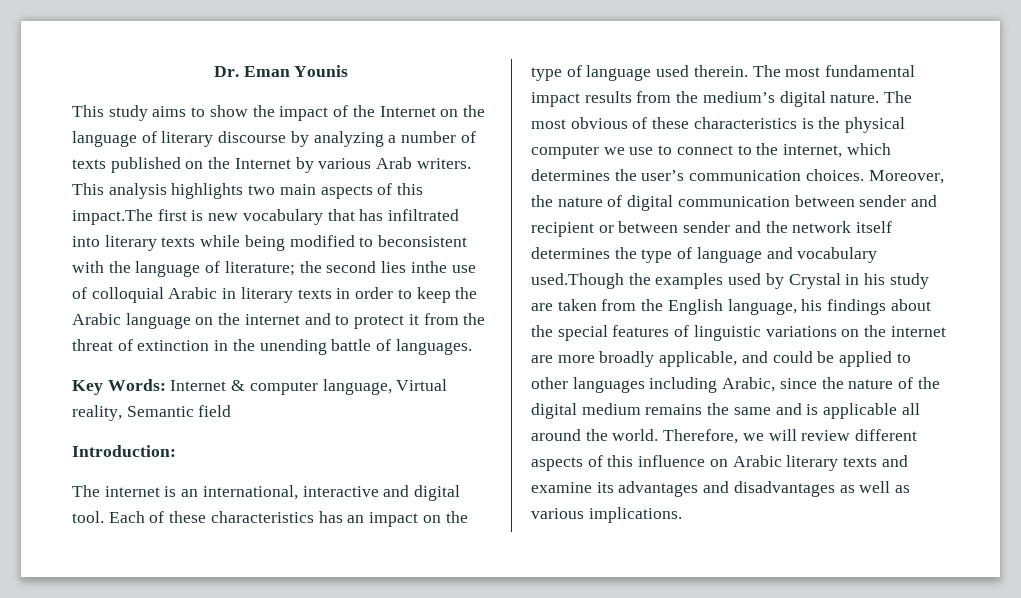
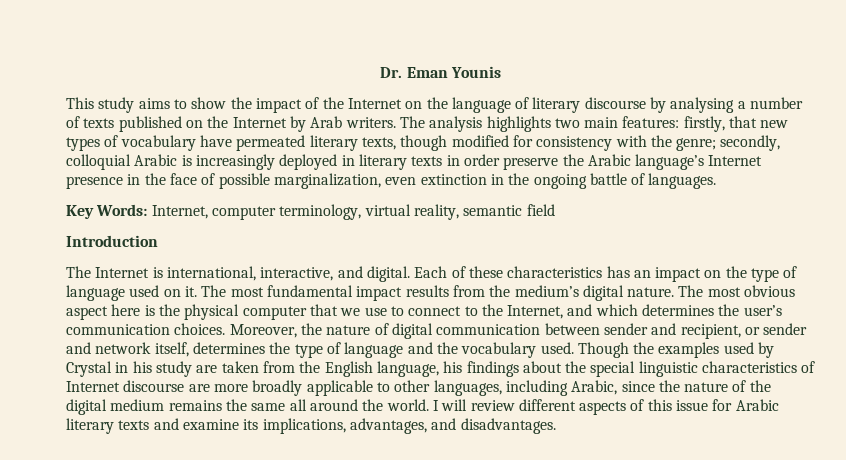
- This study aims to show the impact of the Internet on the language of literary discourse by analyzing a number of texts published on the Internet by various Arab writers.
+ This study aims to show the impact of the Internet on the language of literary discourse by analysing a number of texts published on the Internet by Arab writers.
- This analysis highlights two main aspects of this impact.The first is new vocabulary that has infiltrated into literary texts while being modified to beconsistent with the language of literature; the second lies inthe use of colloquial Arabic in literary texts in order to keep the Arabic language on the internet and to protect it from the threat of extinction in the unending battle of languages.
+ The analysis highlights two main features: firstly, that new types of vocabulary have permeated literary texts, though modified for consistency with the genre; secondly, colloquial Arabic is increasingly deployed in literary texts in order preserve the Arabic language’s Internet presence in the face of possible marginalization, even extinction in the ongoing battle of languages.
- Key Words: Internet & computer language, Virtual reality, Semantic field
+ Key Words: Internet, computer terminology, virtual reality, semantic field
- Introduction:
- The internet is an international, interactive and digital tool.
+ Introduction
+ The Internet is international, interactive, and digital.
- Each of these characteristics has an impact on the type of language used therein.
+ Each of these characteristics has an impact on the type of language used on it.
- The most obvious of these characteristics is the physical computer we use to connect to the internet, which determines the user’s communication choices.
+ The most obvious aspect here is the physical computer that we use to connect to the Internet, and which determines the user’s communication choices.
- Moreover, the nature of digital communication between sender and recipient or between sender and the network itself determines the type of language and vocabulary used.Though the examples used by Crystal in his study are taken from the English language, his findings about the special features of linguistic variations on the internet are more broadly applicable, and could be applied to other languages including Arabic, since the nature of the digital medium remains the same and is applicable all around the world.
+ Moreover, the nature of digital communication between sender and recipient, or sender and network itself, determines the type of language and the vocabulary used. Though the examples used by Crystal in his study are taken from the English language, his findings about the special linguistic characteristics of Internet discourse are more broadly applicable to other languages, including Arabic, since the nature of the digital medium remains the same all around the world.
- Therefore, we will review different aspects of this influence on Arabic literary texts and examine its advantages and disadvantages as well as various implications.
+ I will review different aspects of this issue for Arabic literary texts and examine its implications, advantages, and disadvantages.

